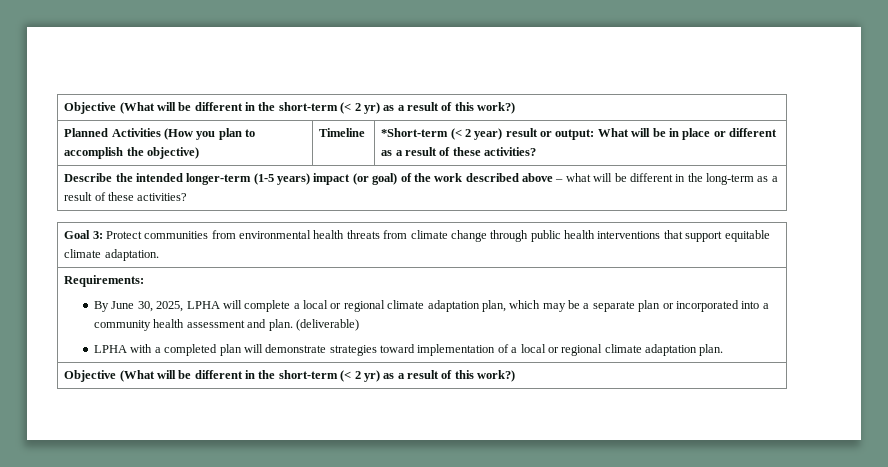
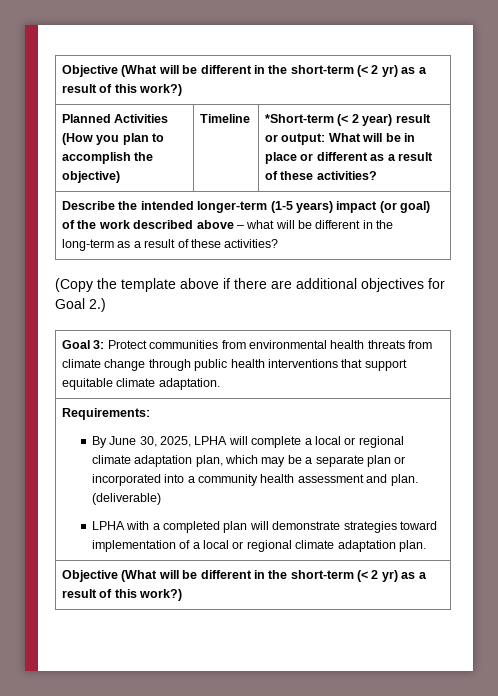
+ (Copy the template above if there are additional objectives for Goal 2.)

